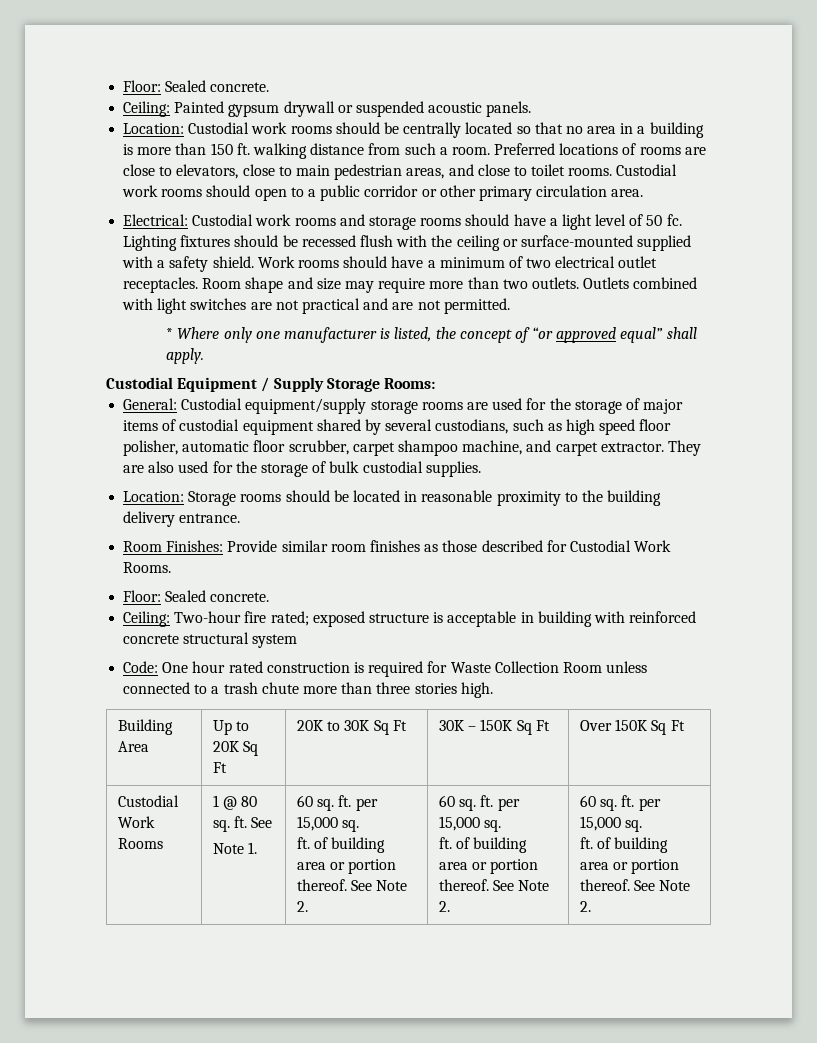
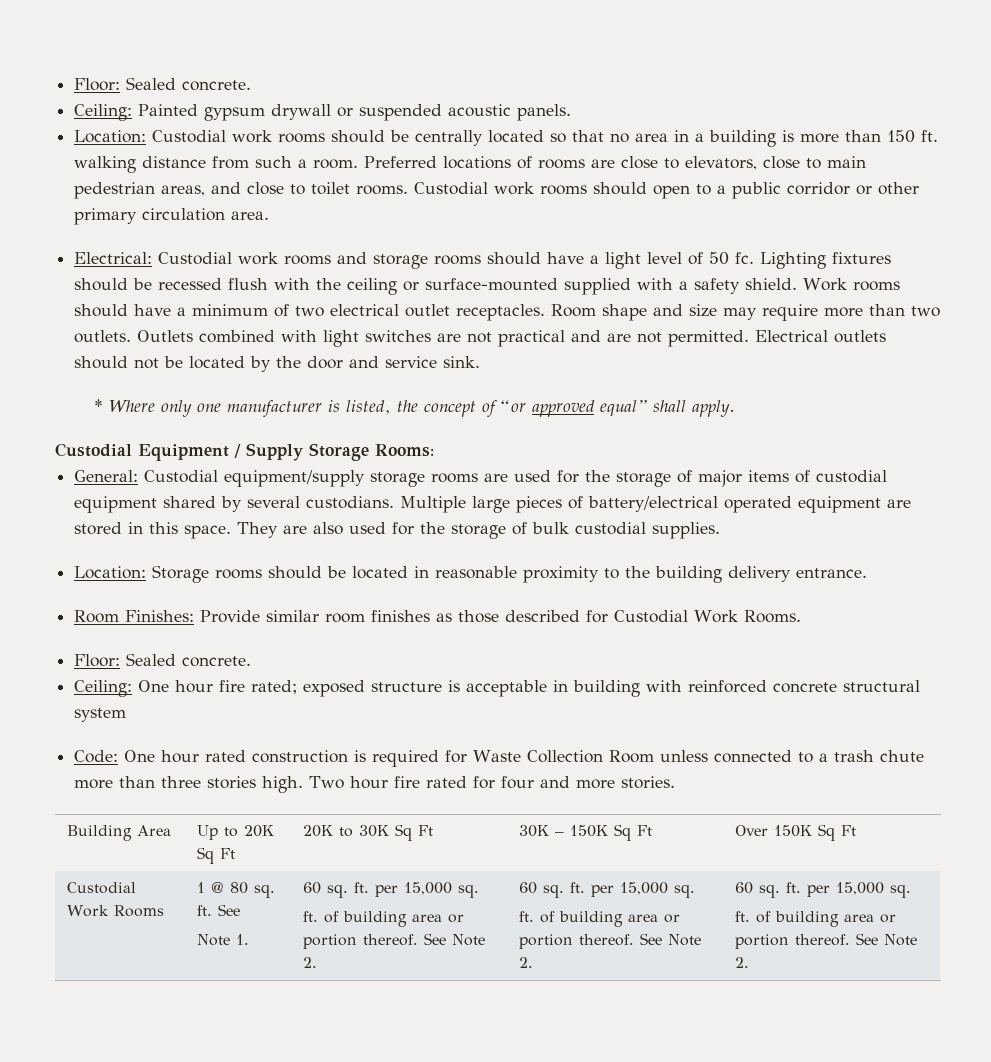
+ Electrical outlets should not be located by the door and service sink.
- General: Custodial equipment/supply storage rooms are used for the storage of major items of custodial equipment shared by several custodians, such as high speed floor polisher, automatic floor scrubber, carpet shampoo machine, and carpet extractor.
+ General: Custodial equipment/supply storage rooms are used for the storage of major items of custodial equipment shared by several custodians. Multiple large pieces of battery/electrical operated equipment are stored in this space.
- Ceiling: Two-hour fire rated; exposed structure is acceptable in building with reinforced concrete structural system
+ Ceiling: One hour fire rated; exposed structure is acceptable in building with reinforced concrete structural system
+ Two hour fire rated for four and more stories.

